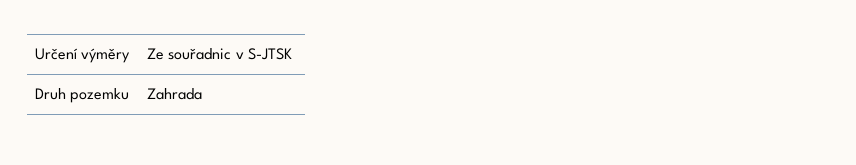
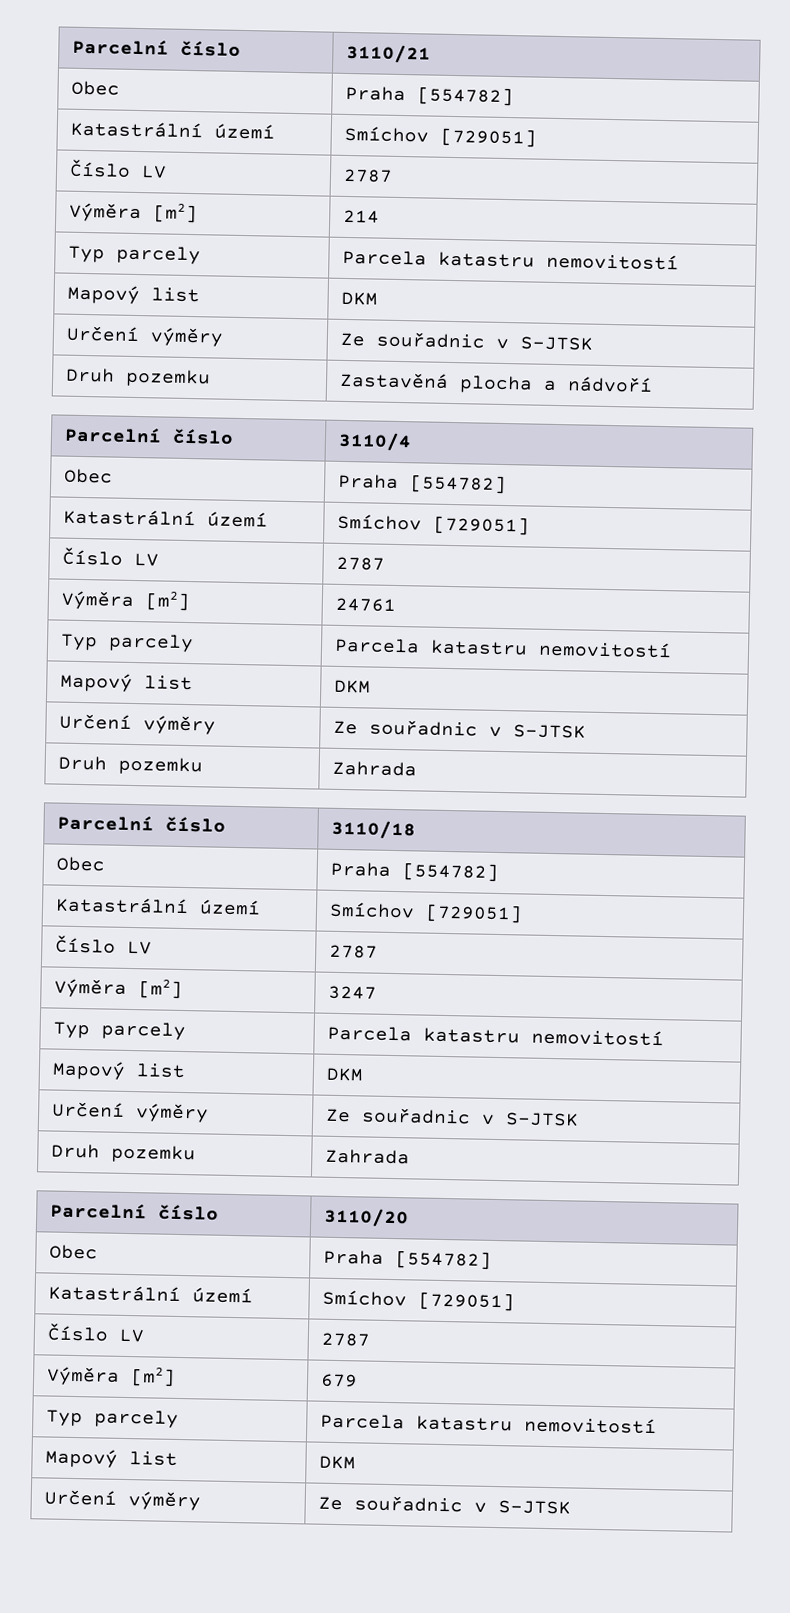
+ Parcelní číslo | 3110/21
+ Obec | Praha [554782]
+ Katastrální území | Smíchov [729051]
+ Číslo LV | 2787
+ Výměra [m2] | 214
+ Typ parcely | Parcela katastru nemovitostí
+ Mapový list | DKM
+ Určení výměry | Ze souřadnic v S-JTSK
+ Druh pozemku | Zastavěná plocha a nádvoří
+ Parcelní číslo | 3110/4
+ Obec | Praha [554782]
+ Katastrální území | Smíchov [729051]
+ Číslo LV | 2787
+ Výměra [m2] | 24761
+ Typ parcely | Parcela katastru nemovitostí
+ Mapový list | DKM
  Určení výměry | Ze souřadnic v S-JTSK
  Druh pozemku | Zahrada
+ Parcelní číslo | 3110/18
+ Obec | Praha [554782]
+ Katastrální území | Smíchov [729051]
+ Číslo LV | 2787
+ Výměra [m2] | 3247
+ Typ parcely | Parcela katastru nemovitostí
+ Mapový list | DKM
+ Určení výměry | Ze souřadnic v S-JTSK
+ Druh pozemku | Zahrada
+ Parcelní číslo | 3110/20
+ Obec | Praha [554782]
+ Katastrální území | Smíchov [729051]
+ Číslo LV | 2787
+ Výměra [m2] | 679
+ Typ parcely | Parcela katastru nemovitostí
+ Mapový list | DKM
+ Určení výměry | Ze souřadnic v S-JTSK

